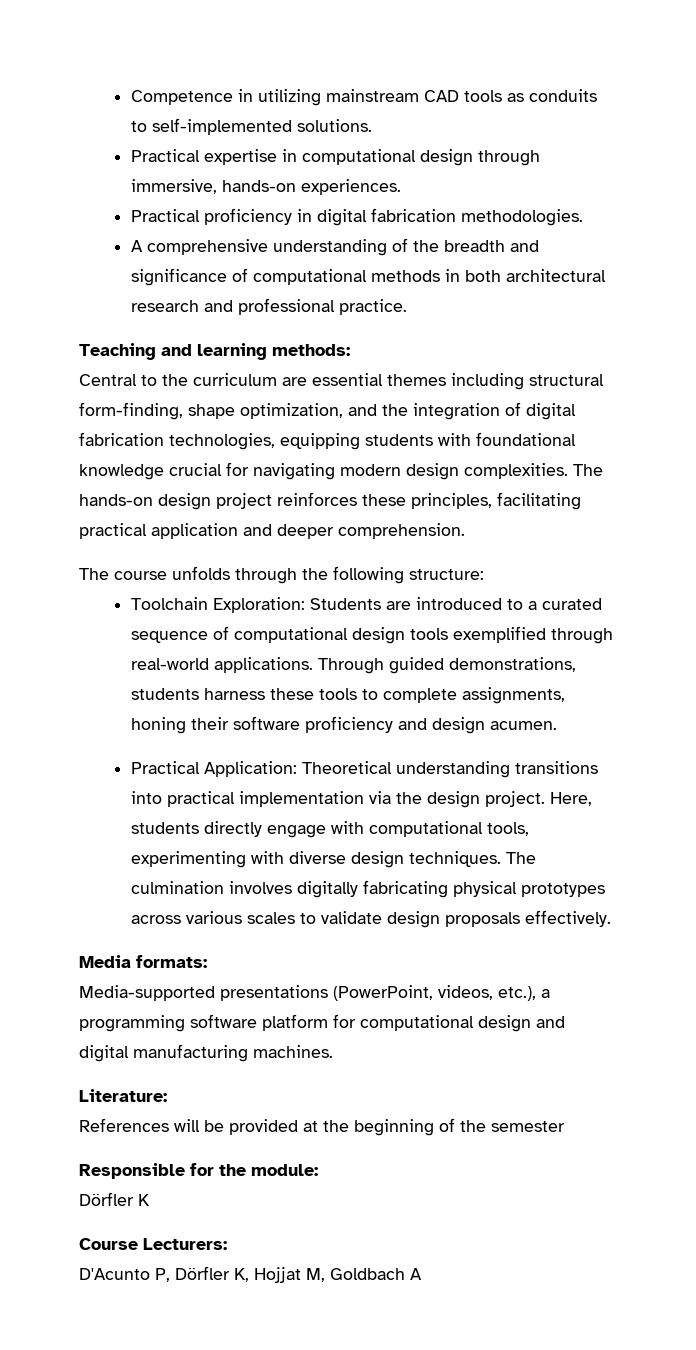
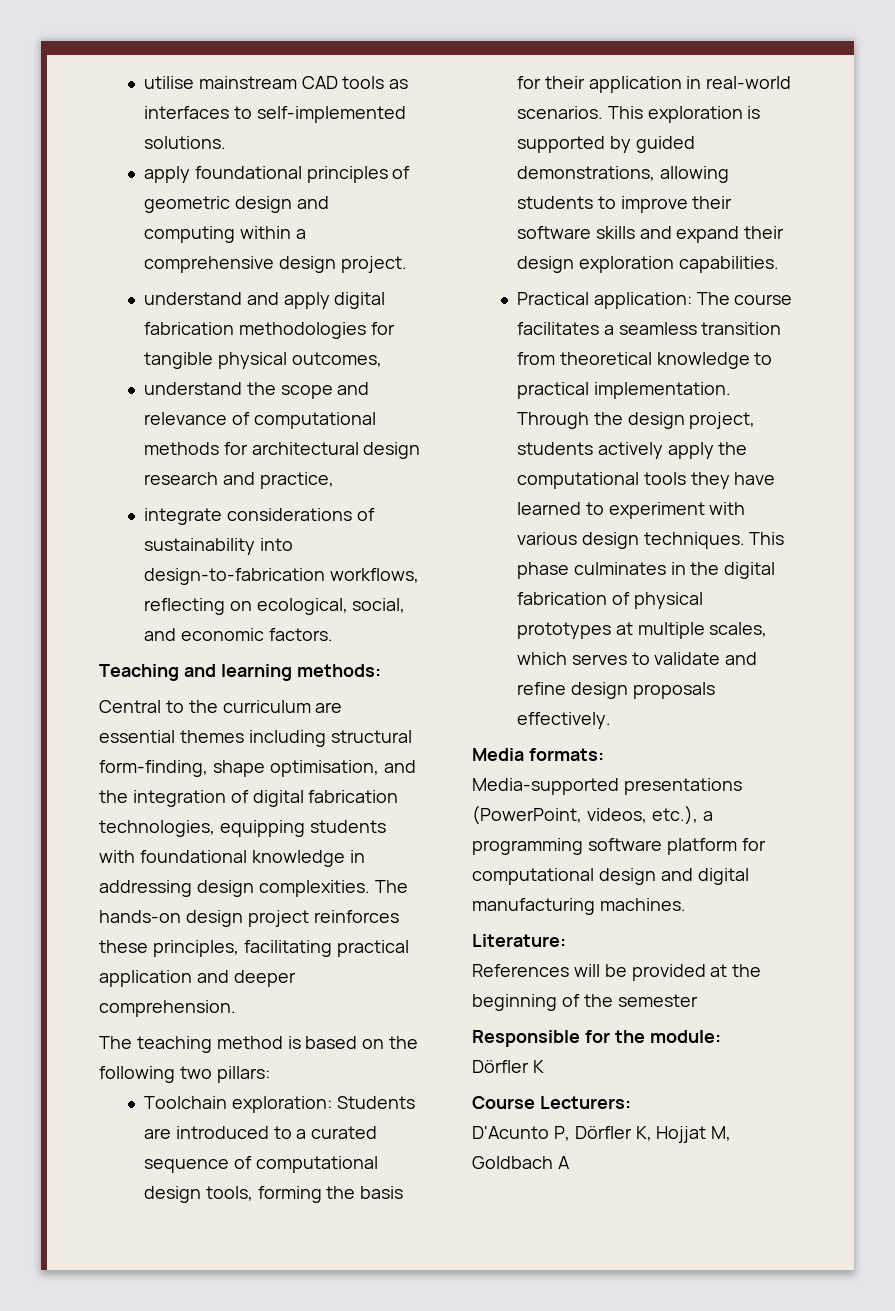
- Competence in utilizing mainstream CAD tools as conduits to self-implemented solutions.
+ utilise mainstream CAD tools as interfaces to self-implemented solutions.
- Practical expertise in computational design through immersive, hands-on experiences.
- Practical proficiency in digital fabrication methodologies.
- A comprehensive understanding of the breadth and significance of computational methods in both architectural research and professional practice.
+ apply foundational principles of geometric design and computing within a comprehensive design project.
+ understand and apply digital fabrication methodologies for tangible physical outcomes,
+ understand the scope and relevance of computational methods for architectural design research and practice,
+ integrate considerations of sustainability into design-to-fabrication workflows, reflecting on ecological, social, and economic factors.
- Central to the curriculum are essential themes including structural form-finding, shape optimization, and the integration of digital fabrication technologies, equipping students with foundational knowledge crucial for navigating modern design complexities.
+ Central to the curriculum are essential themes including structural form-finding, shape optimisation, and the integration of digital fabrication technologies, equipping students with foundational knowledge in addressing design complexities.
- The course unfolds through the following structure:
+ The teaching method is based on the following two pillars:
- Toolchain Exploration: Students are introduced to a curated sequence of computational design tools exemplified through real-world applications. Through guided demonstrations, students harness these tools to complete assignments, honing their software proficiency and design acumen.
- Practical Application: Theoretical understanding transitions into practical implementation via the design project. Here, students directly engage with computational tools, experimenting with diverse design techniques. The culmination involves digitally fabricating physical prototypes across various scales to validate design proposals effectively.
+ Toolchain exploration: Students are introduced to a curated sequence of computational design tools, forming the basis for their application in real-world scenarios. This exploration is supported by guided demonstrations, allowing students to improve their software skills and expand their design exploration capabilities.
+ Practical application: The course facilitates a seamless transition from theoretical knowledge to practical implementation. Through the design project, students actively apply the computational tools they have learned to experiment with various design techniques. This phase culminates in the digital fabrication of physical prototypes at multiple scales, which serves to validate and refine design proposals effectively.

